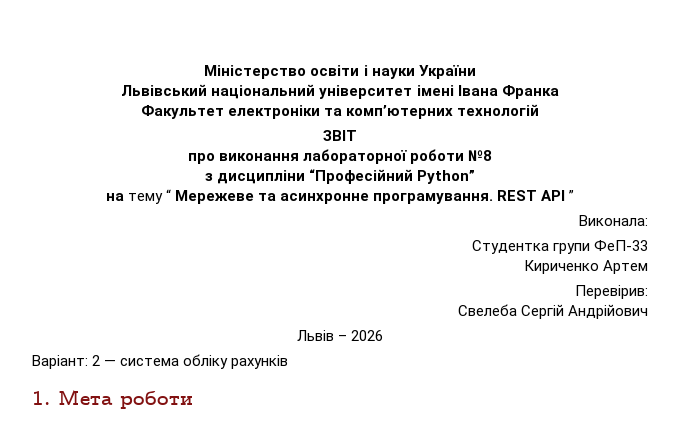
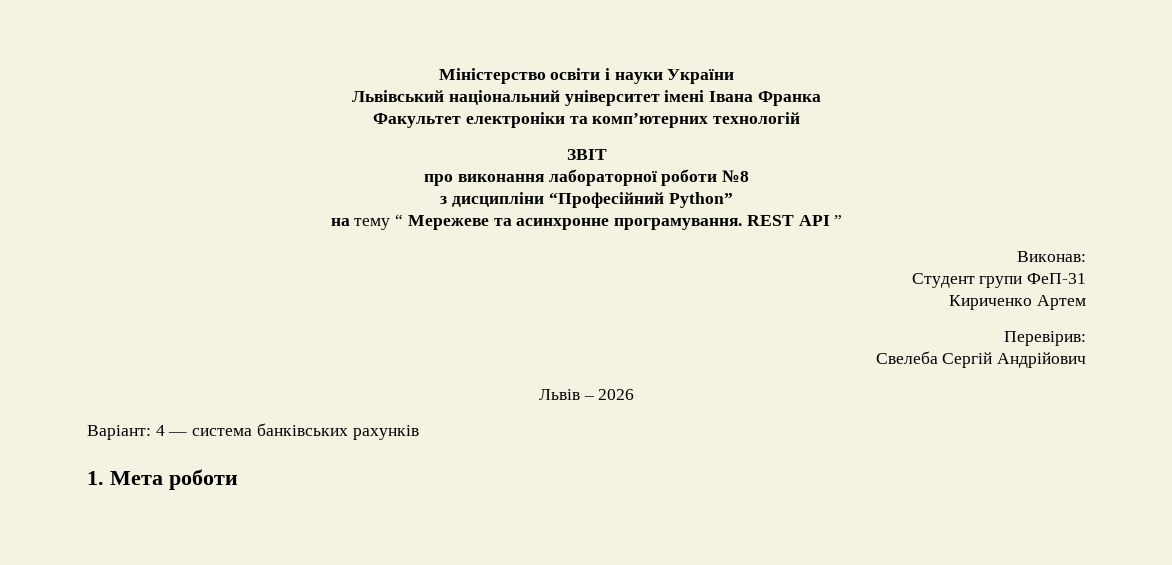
- Виконала:
- Студентка групи ФеП-33
+ Виконав:
+ Студент групи ФеП-31
- Варіант: 2 — система обліку рахунків
+ Варіант: 4 — система банківських рахунків

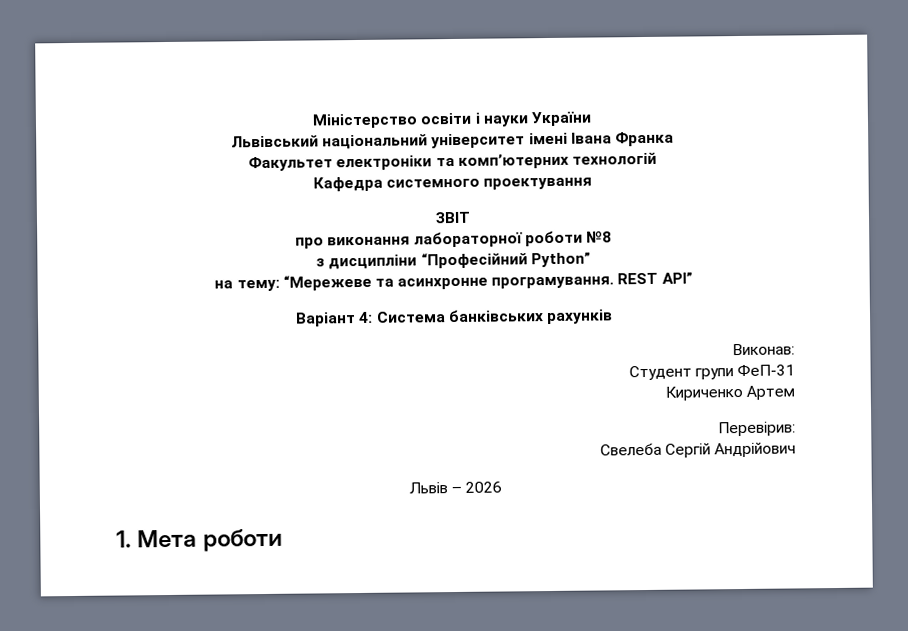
+ Кафедра системного проектування
- на тему “ Мережеве та асинхронне програмування.
+ на тему: “Мережеве та асинхронне програмування.
- REST API ”
+ REST API”
+ Варіант 4: Система банківських рахунків
- Варіант: 4 — система банківських рахунків

